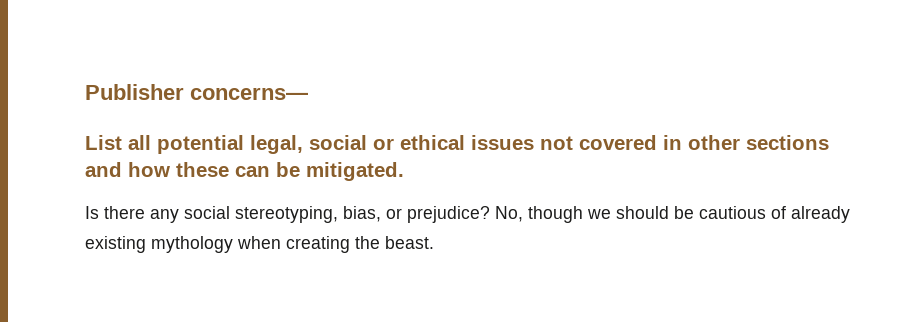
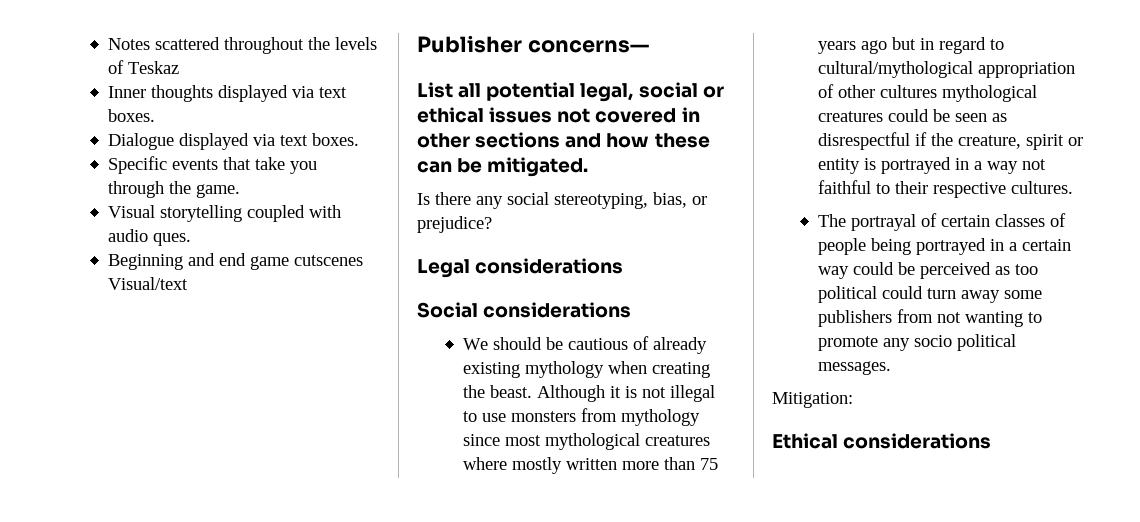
+ Notes scattered throughout the levels of Teskaz
+ Inner thoughts displayed via text boxes.
+ Dialogue displayed via text boxes.
+ Specific events that take you through the game.
+ Visual storytelling coupled with audio ques.
+ Beginning and end game cutscenes Visual/text
- Is there any social stereotyping, bias, or prejudice? No, though we should be cautious of already existing mythology when creating the beast.
+ Is there any social stereotyping, bias, or prejudice?
+ Legal considerations
+ Social considerations
+ We should be cautious of already existing mythology when creating the beast.
+ Although it is not illegal to use monsters from mythology since most mythological creatures where mostly written more than 75 years ago but in regard to cultural/mythological appropriation of other cultures mythological creatures could be seen as disrespectful if the creature, spirit or entity is portrayed in a way not faithful to their respective cultures.
+ The portrayal of certain classes of people being portrayed in a certain way could be perceived as too political could turn away some publishers from not wanting to promote any socio political messages.
+ Mitigation:
+ Ethical considerations

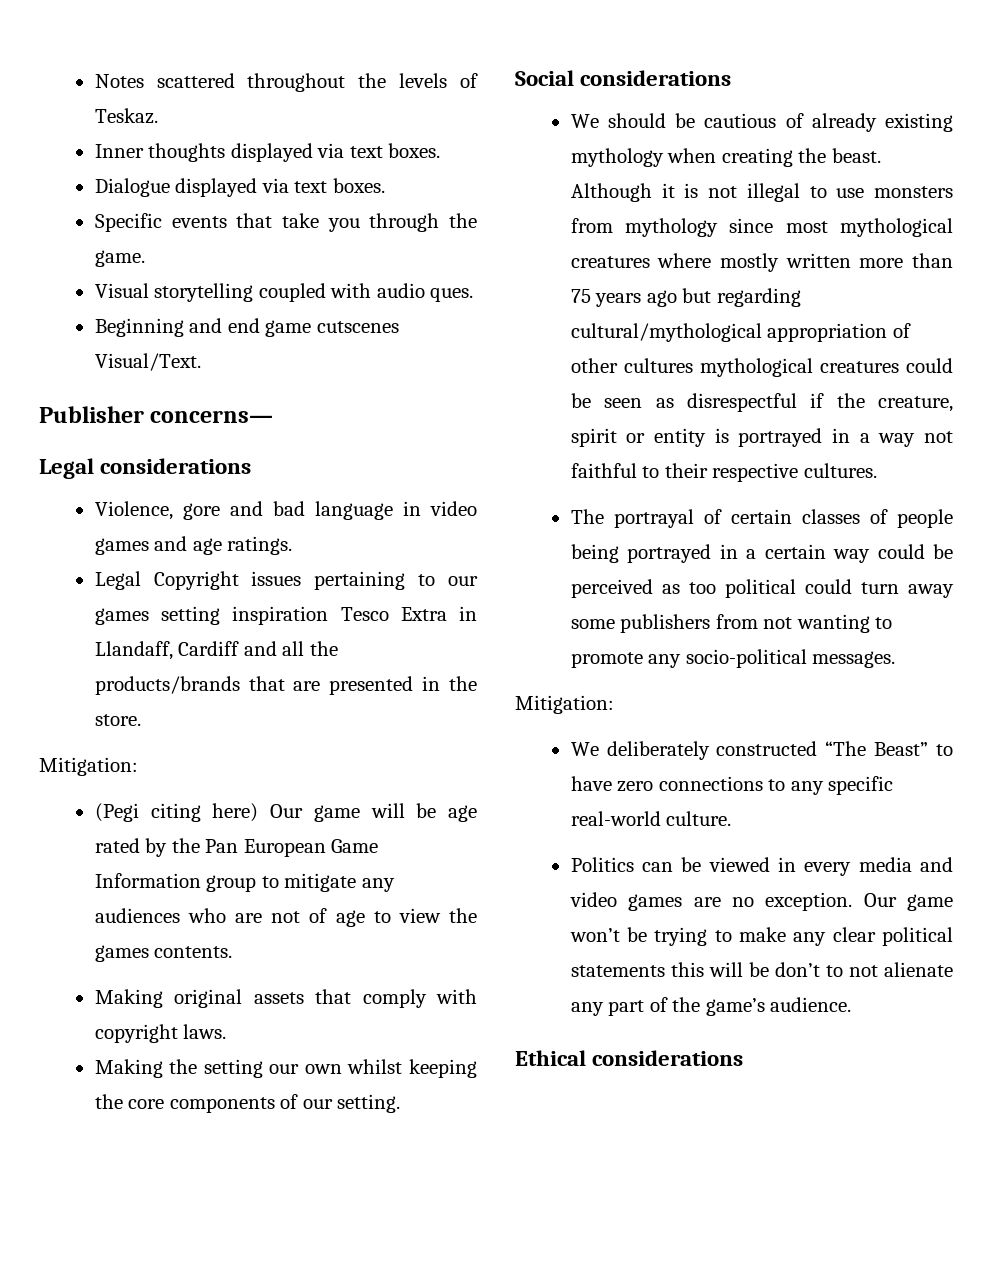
- Notes scattered throughout the levels of Teskaz
+ Notes scattered throughout the levels of Teskaz.
- Beginning and end game cutscenes Visual/text
+ Beginning and end game cutscenes Visual/Text.
- List all potential legal, social or ethical issues not covered in other sections and how these can be mitigated.
- Is there any social stereotyping, bias, or prejudice?
  Legal considerations
+ Violence, gore and bad language in video games and age ratings.
+ Legal Copyright issues pertaining to our games setting inspiration Tesco Extra in Llandaff, Cardiff and all the products/brands that are presented in the store.
+ Mitigation:
+ (Pegi citing here) Our game will be age rated by the Pan European Game Information group to mitigate any audiences who are not of age to view the games contents.
+ Making original assets that comply with copyright laws.
+ Making the setting our own whilst keeping the core components of our setting.
- Although it is not illegal to use monsters from mythology since most mythological creatures where mostly written more than 75 years ago but in regard to cultural/mythological appropriation of other cultures mythological creatures could be seen as disrespectful if the creature, spirit or entity is portrayed in a way not faithful to their respective cultures.
+ Although it is not illegal to use monsters from mythology since most mythological creatures where mostly written more than 75 years ago but regarding cultural/mythological appropriation of other cultures mythological creatures could be seen as disrespectful if the creature, spirit or entity is portrayed in a way not faithful to their respective cultures.
- The portrayal of certain classes of people being portrayed in a certain way could be perceived as too political could turn away some publishers from not wanting to promote any socio political messages.
+ The portrayal of certain classes of people being portrayed in a certain way could be perceived as too political could turn away some publishers from not wanting to promote any socio-political messages.
+ We deliberately constructed “The Beast” to have zero connections to any specific real-world culture.
+ Politics can be viewed in every media and video games are no exception. Our game won’t be trying to make any clear political statements this will be don’t to not alienate any part of the game’s audience.

